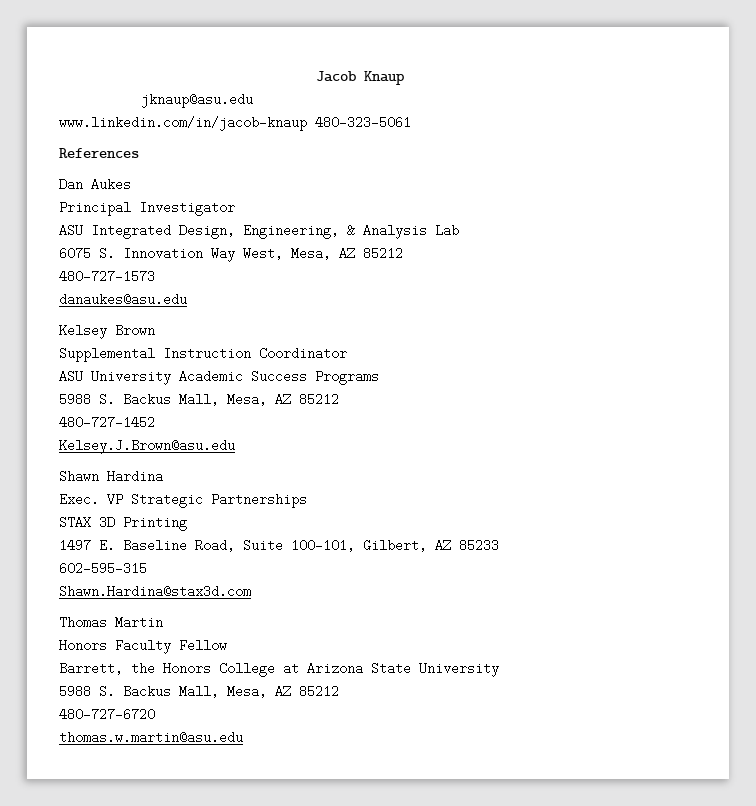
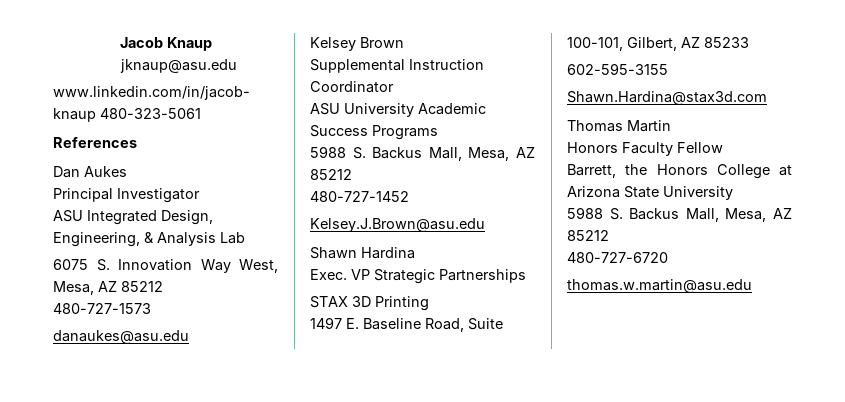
- 602-595-315
+ 602-595-3155

